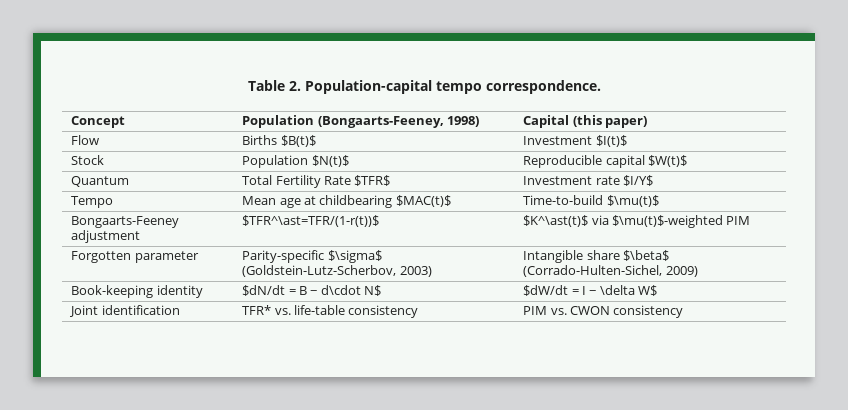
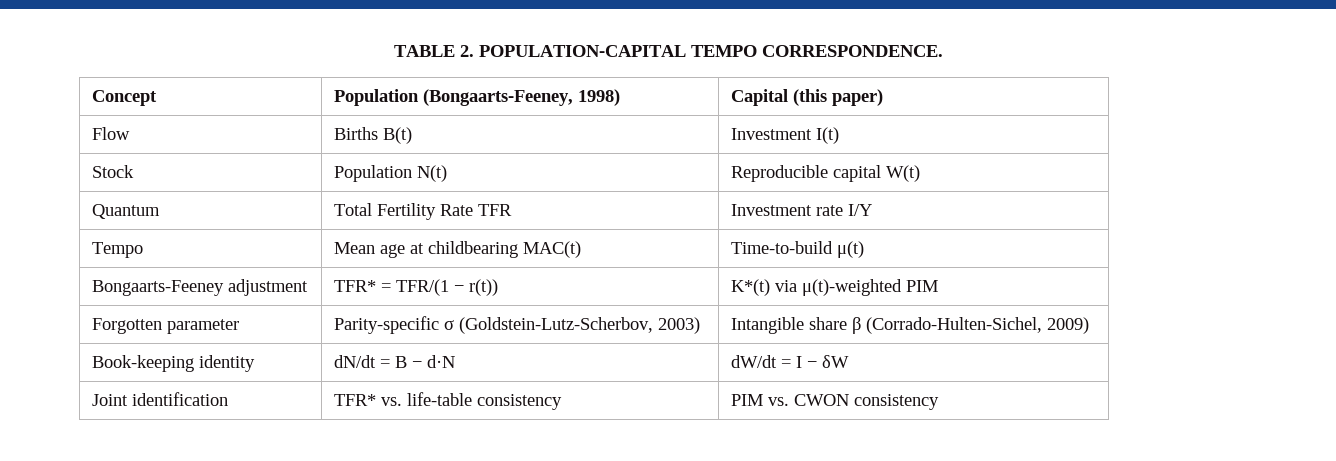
- Table 2. Population-capital tempo correspondence.
+ TABLE 2. POPULATION-CAPITAL TEMPO CORRESPONDENCE.
- Flow | Births $B(t)$ | Investment $I(t)$
+ Flow | Births B(t) | Investment I(t)
- Stock | Population $N(t)$ | Reproducible capital $W(t)$
+ Stock | Population N(t) | Reproducible capital W(t)
- Quantum | Total Fertility Rate $TFR$ | Investment rate $I/Y$
+ Quantum | Total Fertility Rate TFR | Investment rate I/Y
- Tempo | Mean age at childbearing $MAC(t)$ | Time-to-build $\mu(t)$
+ Tempo | Mean age at childbearing MAC(t) | Time-to-build μ(t)
- Bongaarts-Feeney adjustment | $TFR^\ast=TFR/(1-r(t))$ | $K^\ast(t)$ via $\mu(t)$-weighted PIM
+ Bongaarts-Feeney adjustment | TFR* = TFR/(1 − r(t)) | K*(t) via μ(t)-weighted PIM
- Forgotten parameter | Parity-specific $\sigma$ (Goldstein-Lutz-Scherbov, 2003) | Intangible share $\beta$ (Corrado-Hulten-Sichel, 2009)
+ Forgotten parameter | Parity-specific σ (Goldstein-Lutz-Scherbov, 2003) | Intangible share β (Corrado-Hulten-Sichel, 2009)
- Book-keeping identity | $dN/dt = B − d\cdot N$ | $dW/dt = I − \delta W$
+ Book-keeping identity | dN/dt = B − d·N | dW/dt = I − δW

